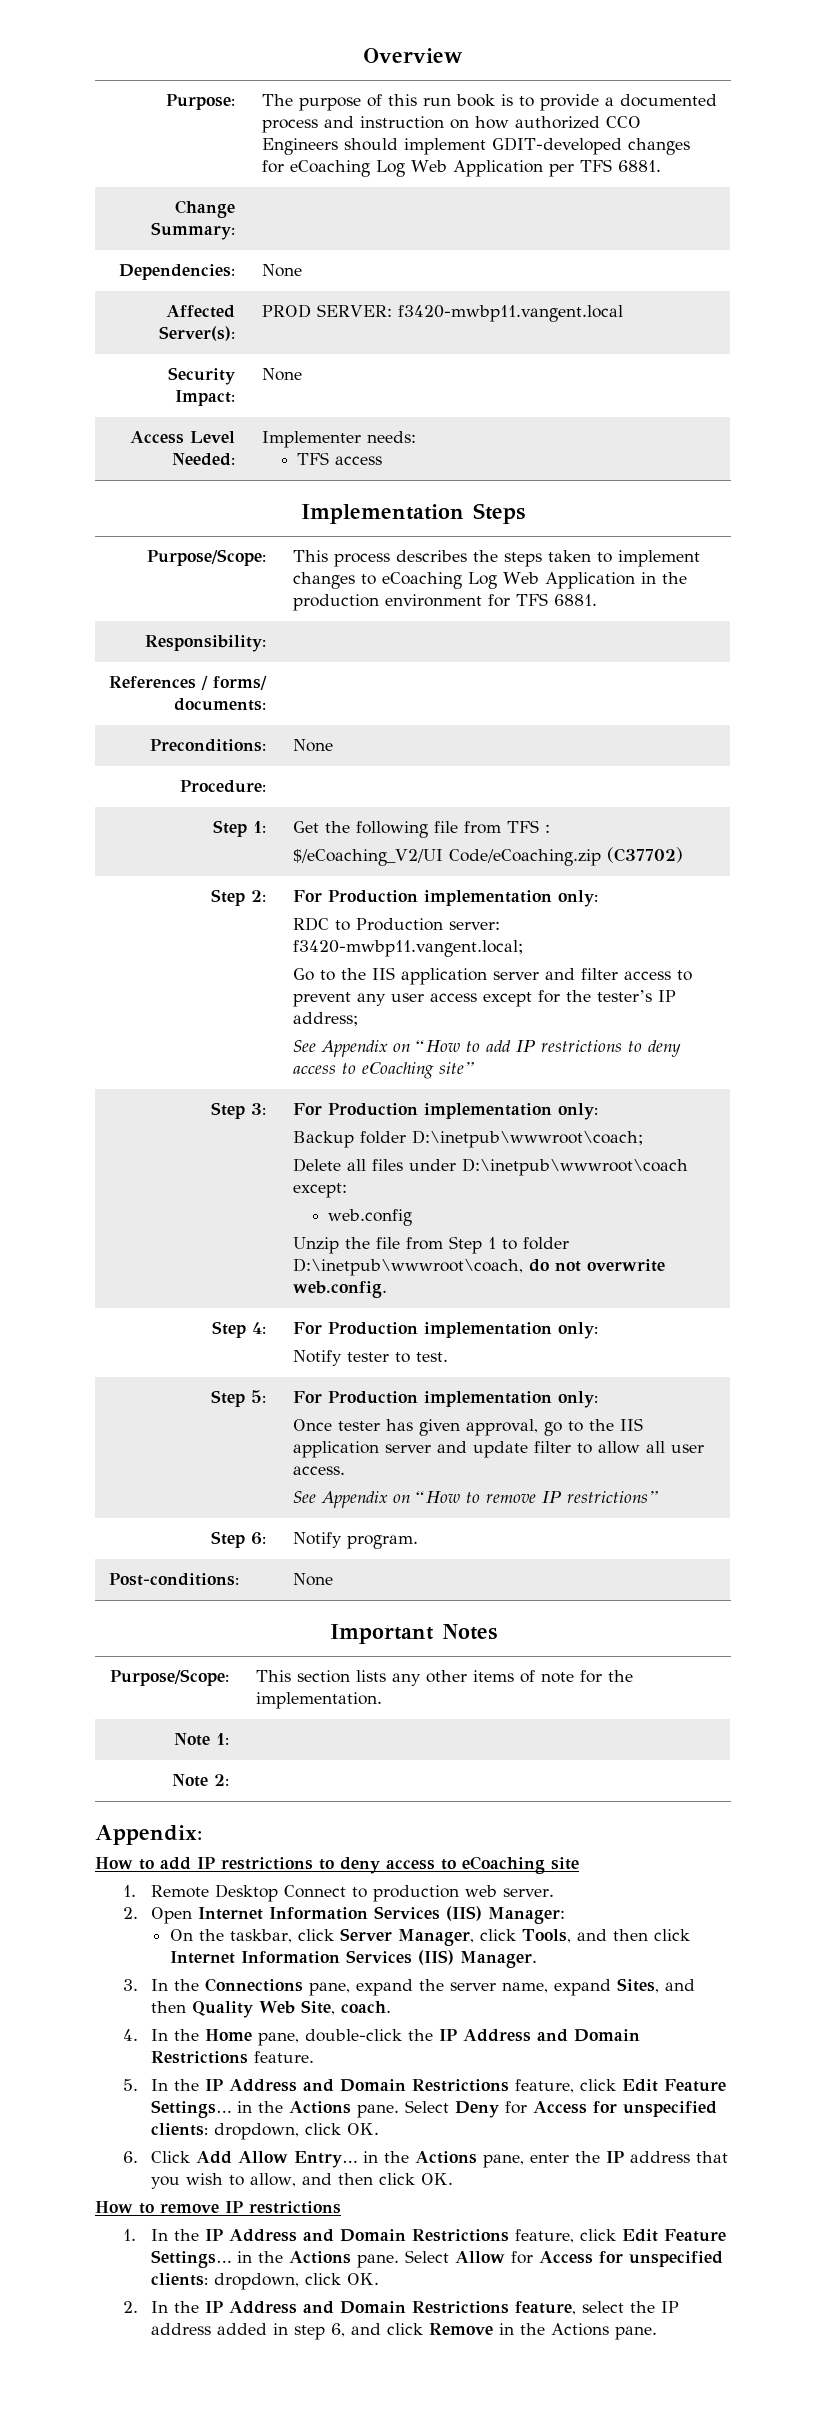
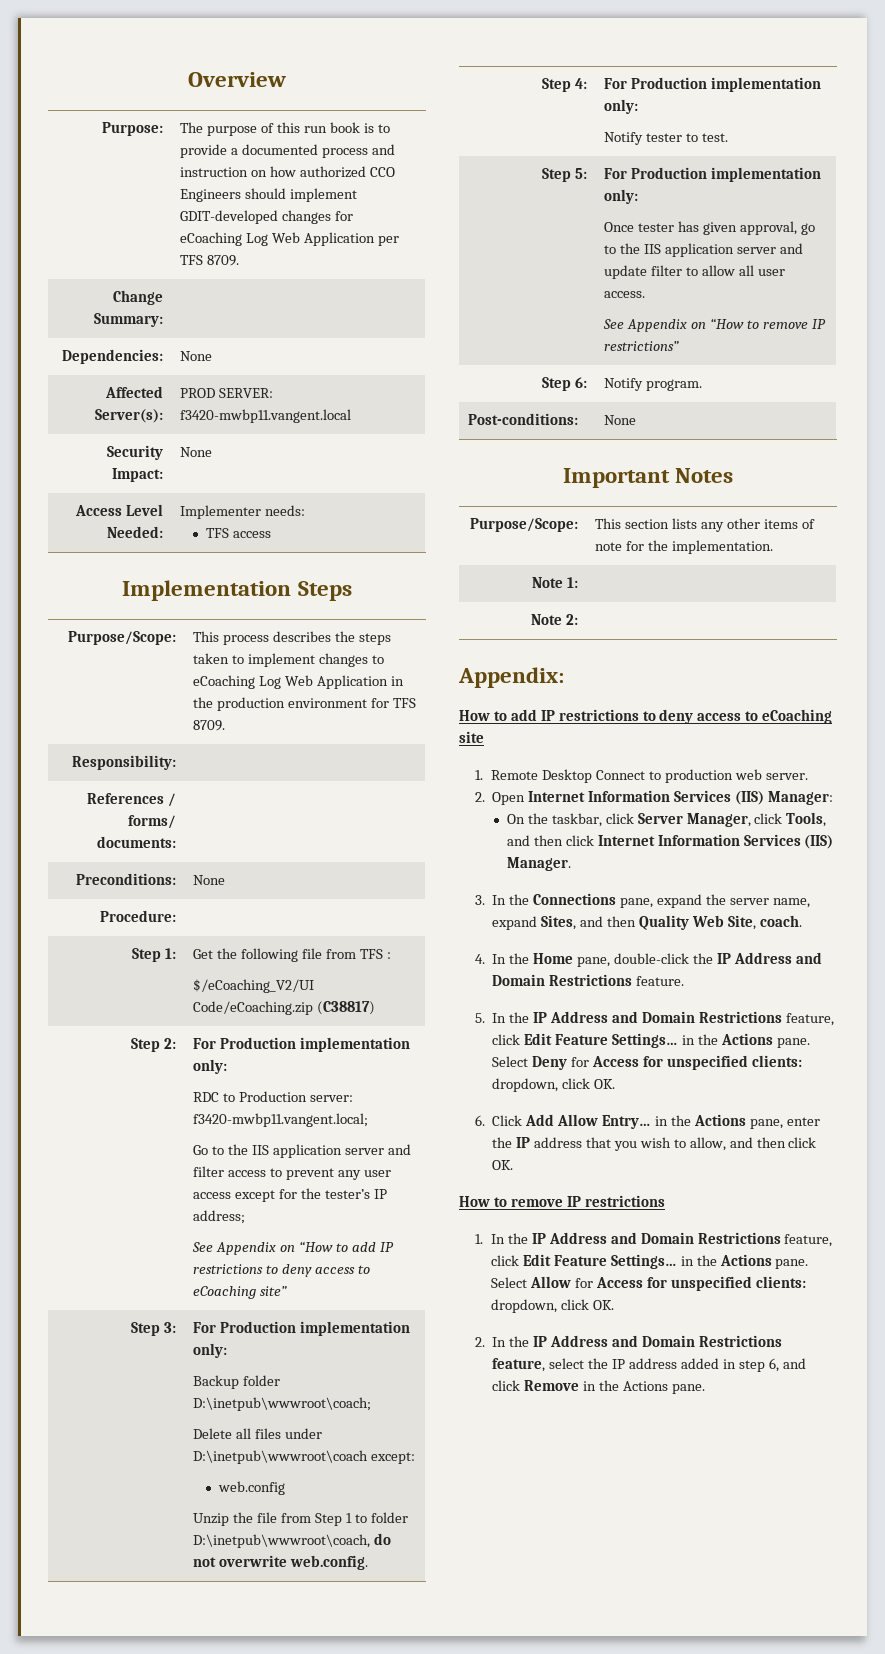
- Purpose: | The purpose of this run book is to provide a documented process and instruction on how authorized CCO Engineers should implement GDIT-developed changes for eCoaching Log Web Application per TFS 6881.
+ Purpose: | The purpose of this run book is to provide a documented process and instruction on how authorized CCO Engineers should implement GDIT-developed changes for eCoaching Log Web Application per TFS 8709.
- Purpose/Scope: | This process describes the steps taken to implement changes to eCoaching Log Web Application in the production environment for TFS 6881.
+ Purpose/Scope: | This process describes the steps taken to implement changes to eCoaching Log Web Application in the production environment for TFS 8709.
  Step 1: | Get the following file from TFS :
- $/eCoaching_V2/UI Code/eCoaching.zip (C37702)
+ $/eCoaching_V2/UI Code/eCoaching.zip (C38817)

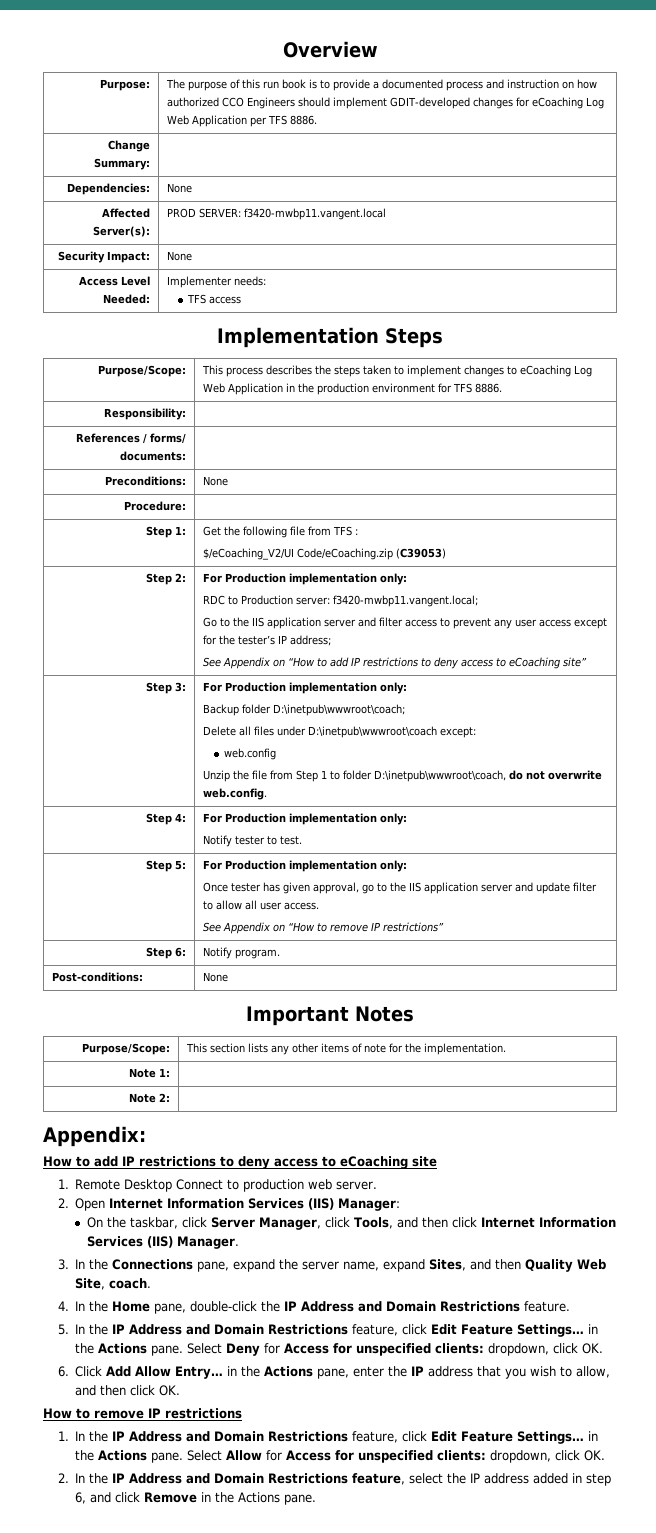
- Purpose: | The purpose of this run book is to provide a documented process and instruction on how authorized CCO Engineers should implement GDIT-developed changes for eCoaching Log Web Application per TFS 8709.
+ Purpose: | The purpose of this run book is to provide a documented process and instruction on how authorized CCO Engineers should implement GDIT-developed changes for eCoaching Log Web Application per TFS 8886.
- Purpose/Scope: | This process describes the steps taken to implement changes to eCoaching Log Web Application in the production environment for TFS 8709.
+ Purpose/Scope: | This process describes the steps taken to implement changes to eCoaching Log Web Application in the production environment for TFS 8886.
  Step 1: | Get the following file from TFS :
- $/eCoaching_V2/UI Code/eCoaching.zip (C38817)
+ $/eCoaching_V2/UI Code/eCoaching.zip (C39053)

